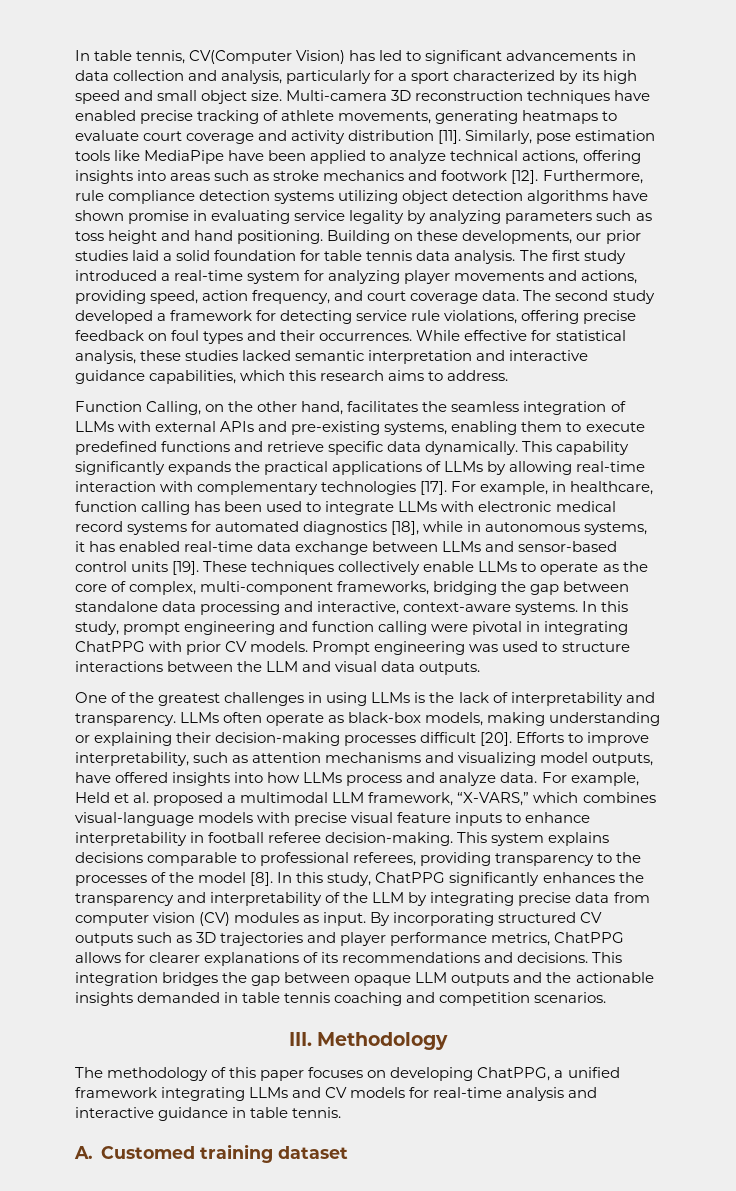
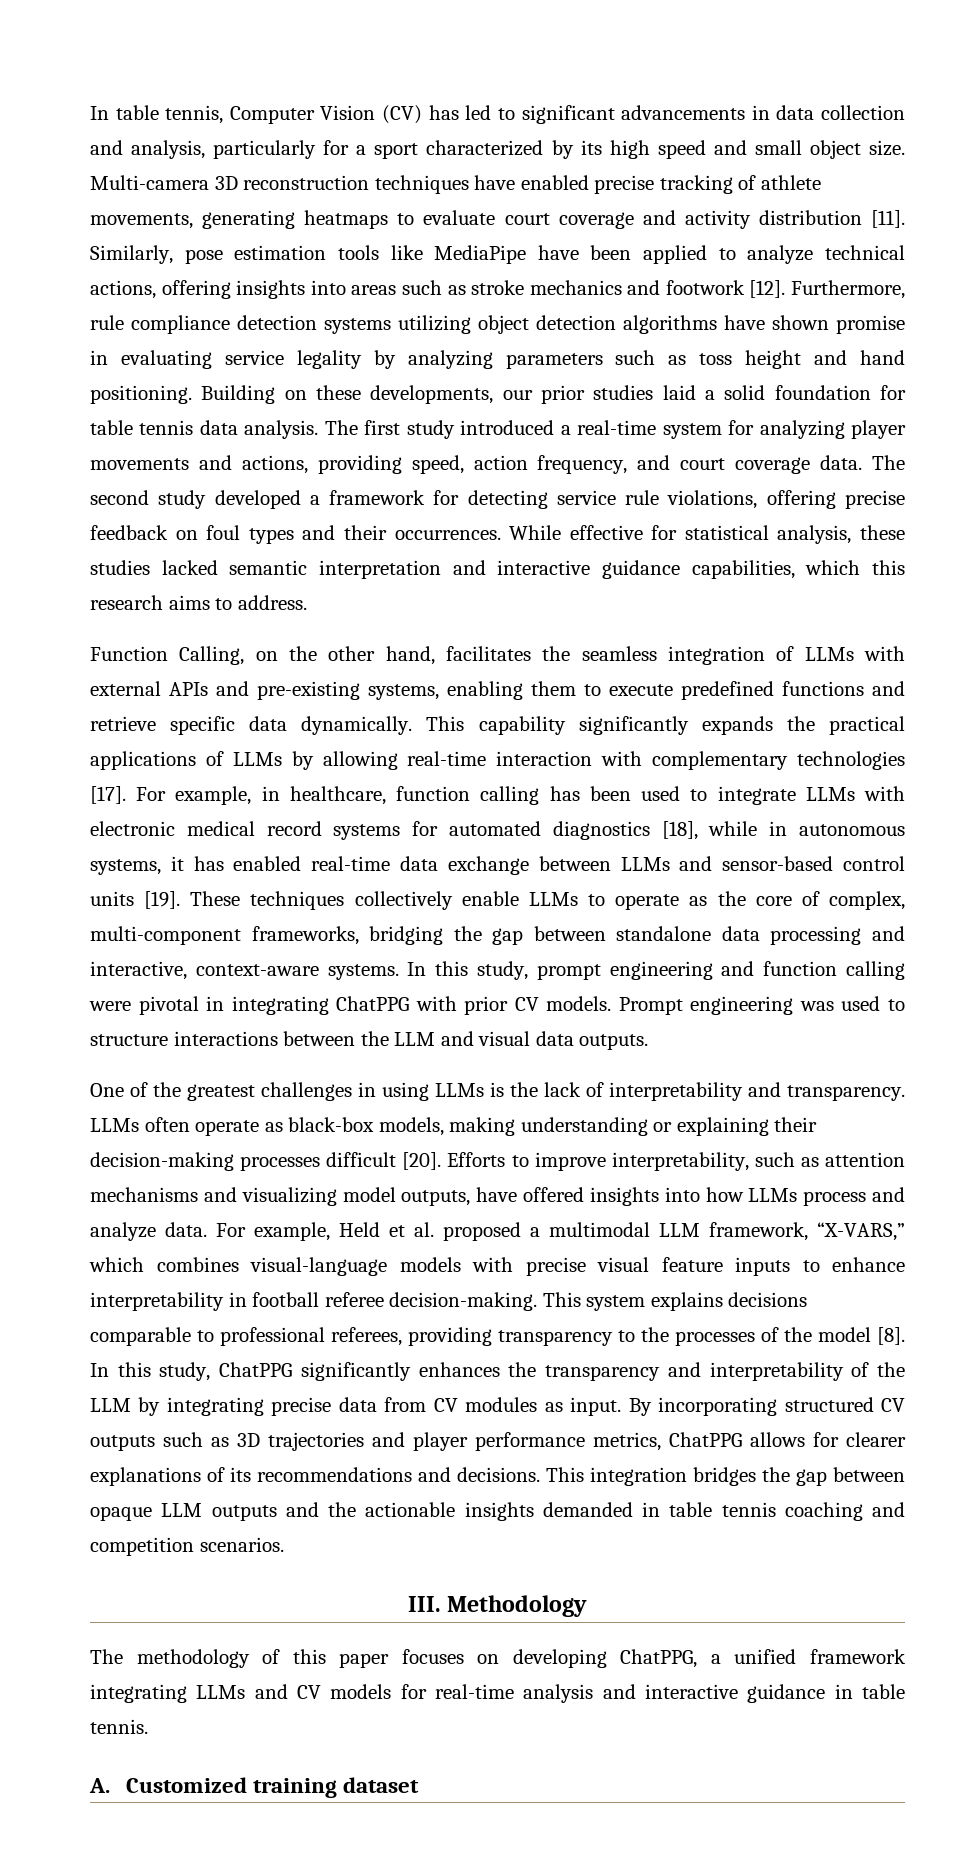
- In table tennis, CV(Computer Vision) has led to significant advancements in data collection and analysis, particularly for a sport characterized by its high speed and small object size.
+ In table tennis, Computer Vision (CV) has led to significant advancements in data collection and analysis, particularly for a sport characterized by its high speed and small object size.
- In this study, ChatPPG significantly enhances the transparency and interpretability of the LLM by integrating precise data from computer vision (CV) modules as input.
+ In this study, ChatPPG significantly enhances the transparency and interpretability of the LLM by integrating precise data from CV modules as input.
- A. Customed training dataset
+ A. Customized training dataset

